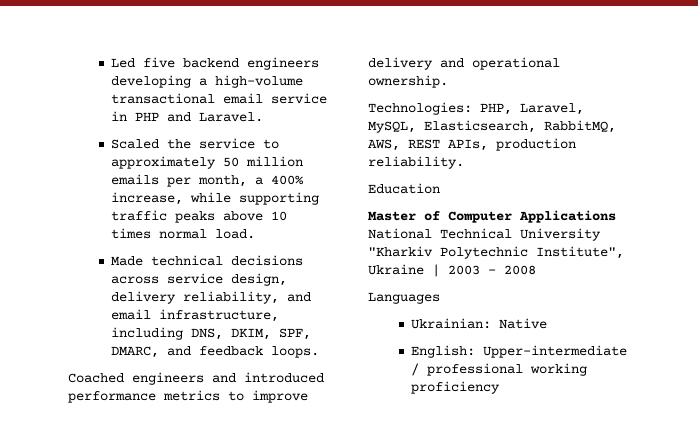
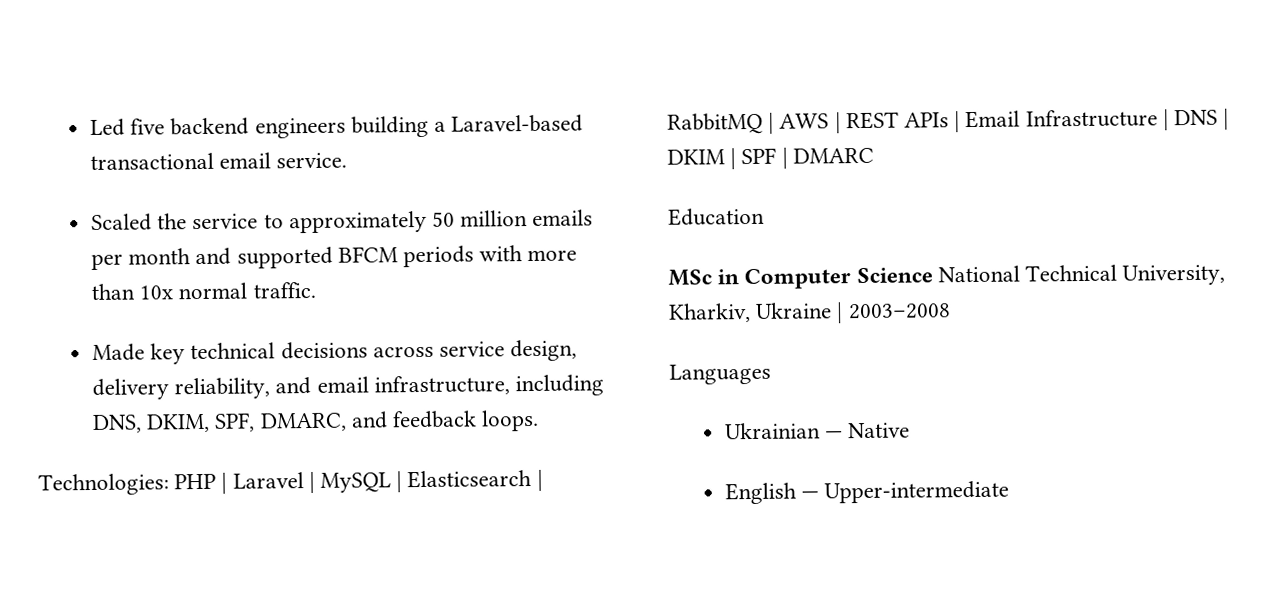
- Led five backend engineers developing a high-volume transactional email service in PHP and Laravel.
+ Led five backend engineers building a Laravel-based transactional email service.
- Scaled the service to approximately 50 million emails per month, a 400% increase, while supporting traffic peaks above 10 times normal load.
+ Scaled the service to approximately 50 million emails per month and supported BFCM periods with more than 10x normal traffic.
- Made technical decisions across service design, delivery reliability, and email infrastructure, including DNS, DKIM, SPF, DMARC, and feedback loops.
+ Made key technical decisions across service design, delivery reliability, and email infrastructure, including DNS, DKIM, SPF, DMARC, and feedback loops.
- Coached engineers and introduced performance metrics to improve delivery and operational ownership.
- Technologies: PHP, Laravel, MySQL, Elasticsearch, RabbitMQ, AWS, REST APIs, production reliability.
+ Technologies: PHP | Laravel | MySQL | Elasticsearch | RabbitMQ | AWS | REST APIs | Email Infrastructure | DNS | DKIM | SPF | DMARC
  Education
- Master of Computer Applications National Technical University "Kharkiv Polytechnic Institute", Ukraine | 2003 - 2008
+ MSc in Computer Science National Technical University, Kharkiv, Ukraine | 2003–2008
- Ukrainian: Native
+ Ukrainian — Native
- English: Upper-intermediate / professional working proficiency
+ English — Upper-intermediate

